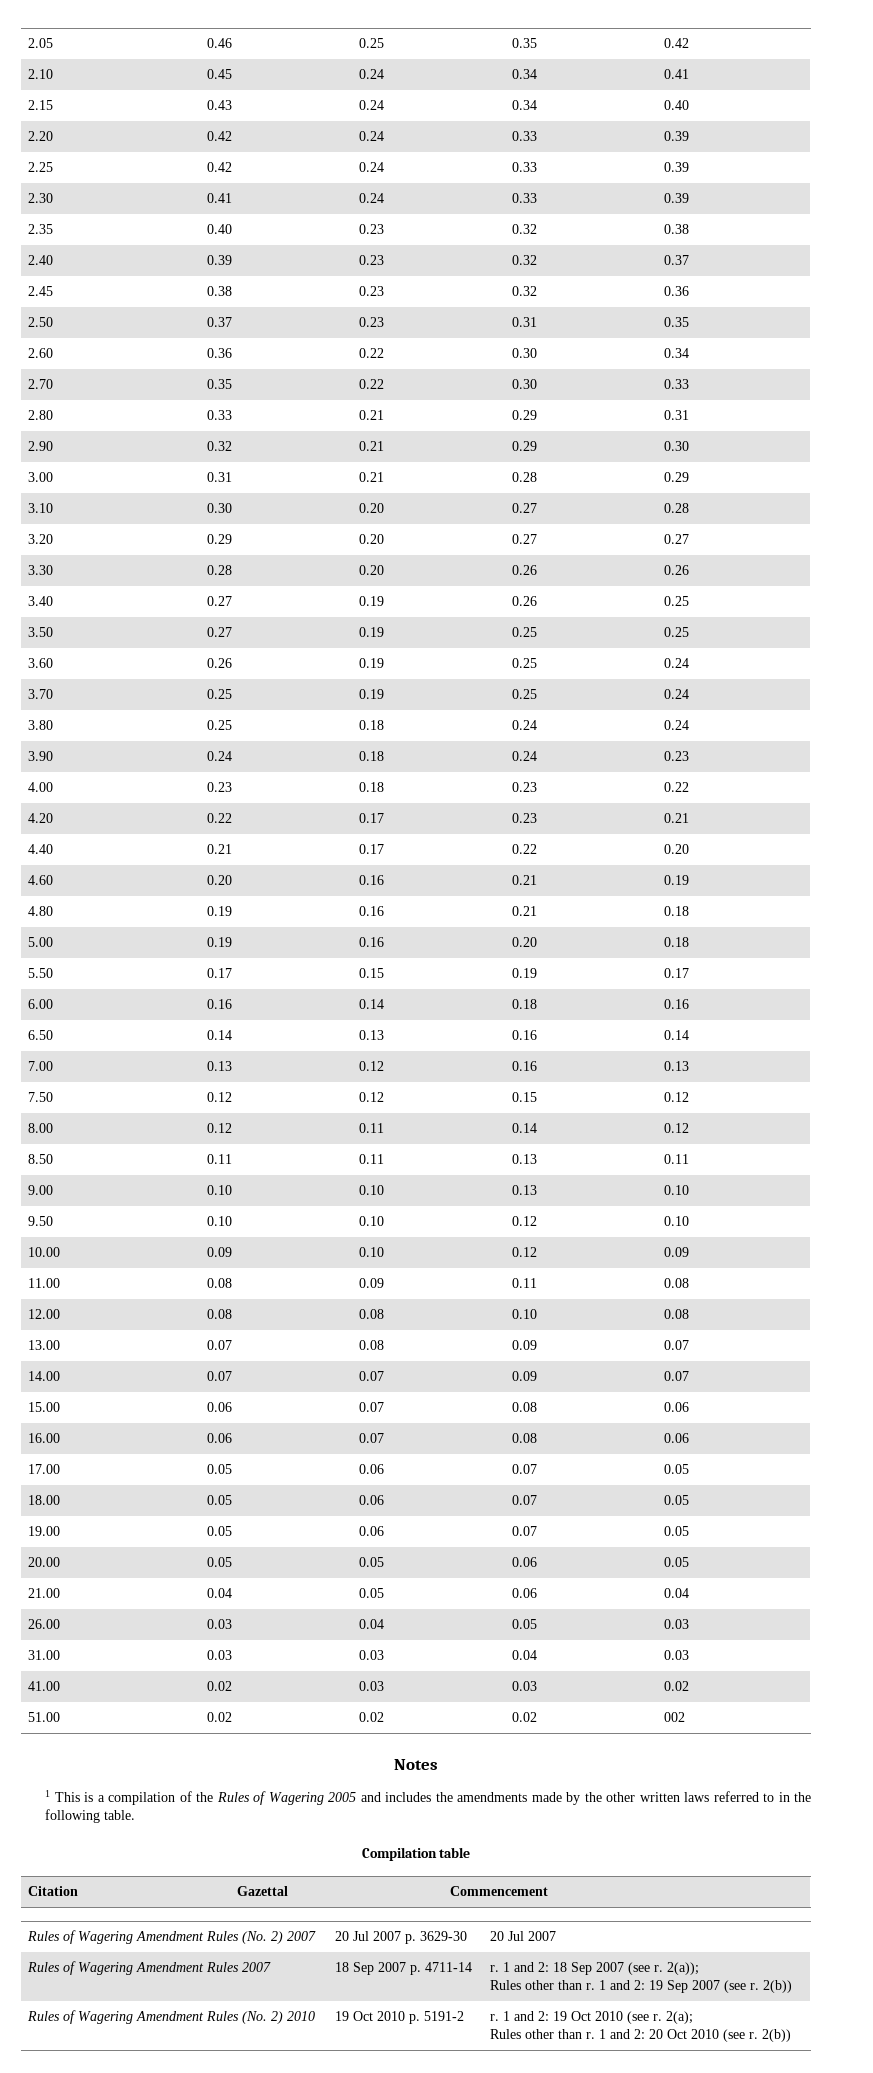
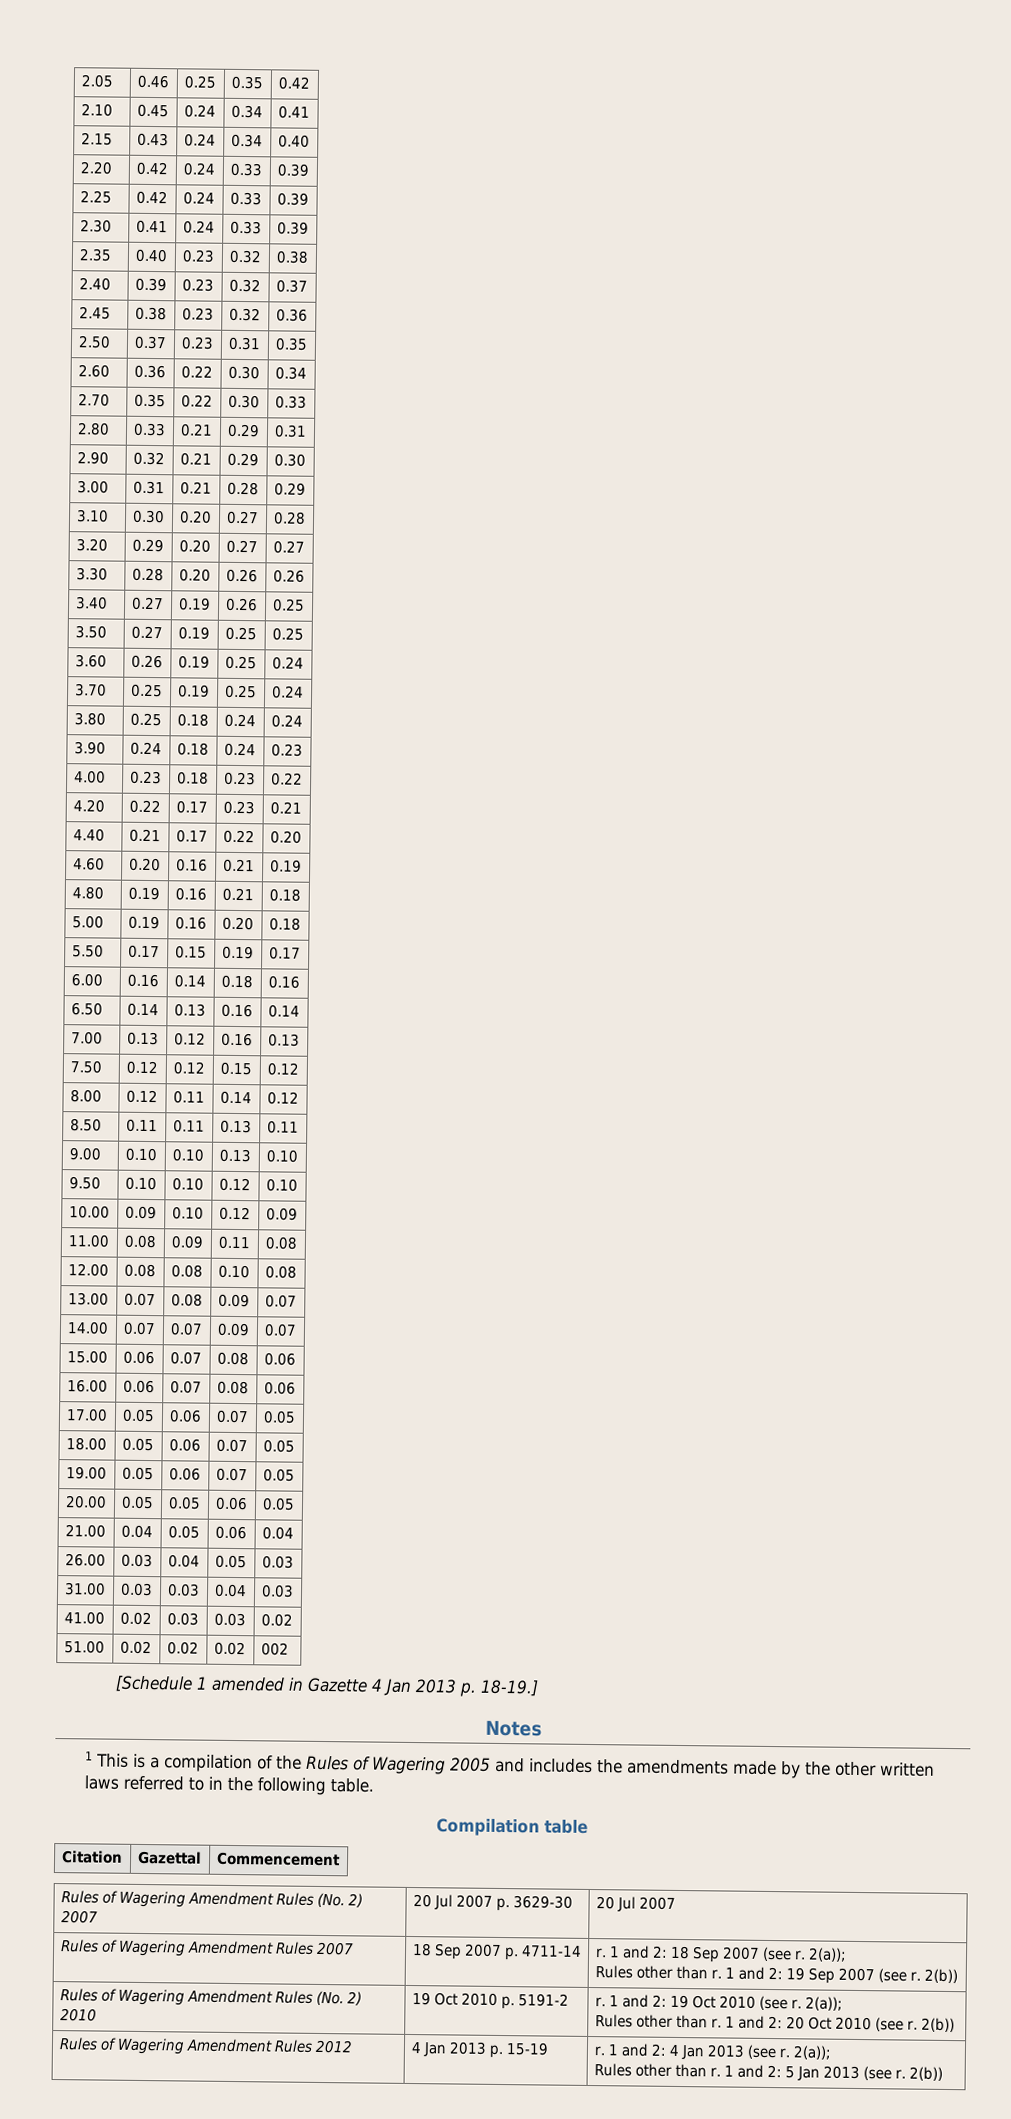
+ [Schedule 1 amended in Gazette 4 Jan 2013 p. 18-19.]
- Rules of Wagering Amendment Rules (No. 2) 2010 | 19 Oct 2010 p. 5191-2 | r. 1 and 2: 19 Oct 2010 (see r. 2(a);
+ Rules of Wagering Amendment Rules (No. 2) 2010 | 19 Oct 2010 p. 5191-2 | r. 1 and 2: 19 Oct 2010 (see r. 2(a));
+ Rules of Wagering Amendment Rules 2012 | 4 Jan 2013 p. 15-19 | r. 1 and 2: 4 Jan 2013 (see r. 2(a));
+ Rules other than r. 1 and 2: 5 Jan 2013 (see r. 2(b))

